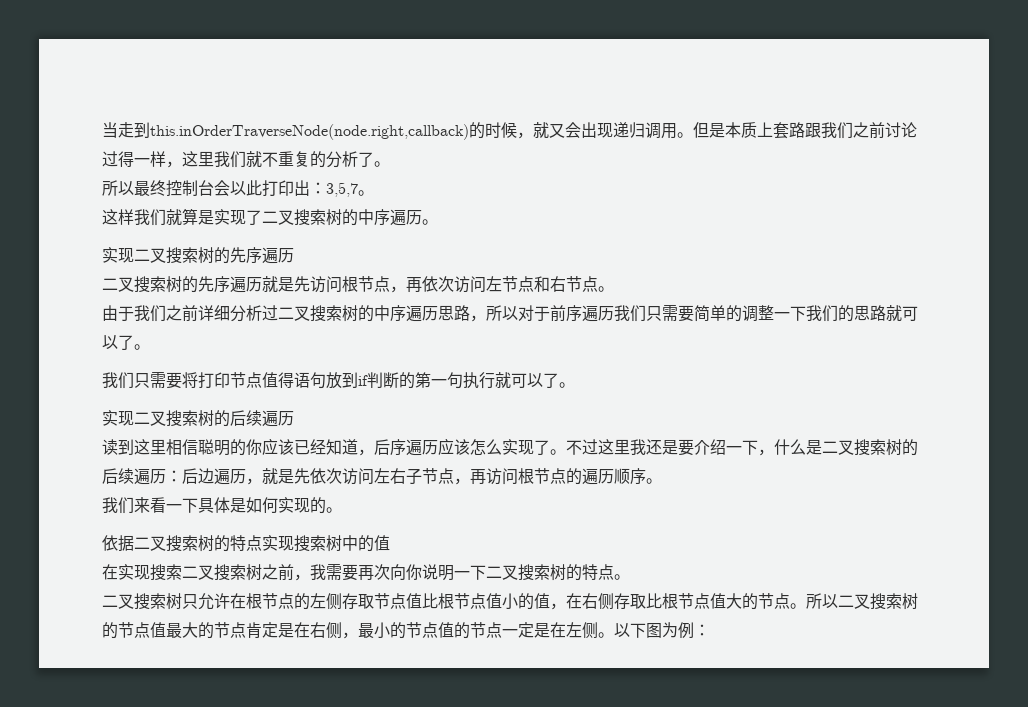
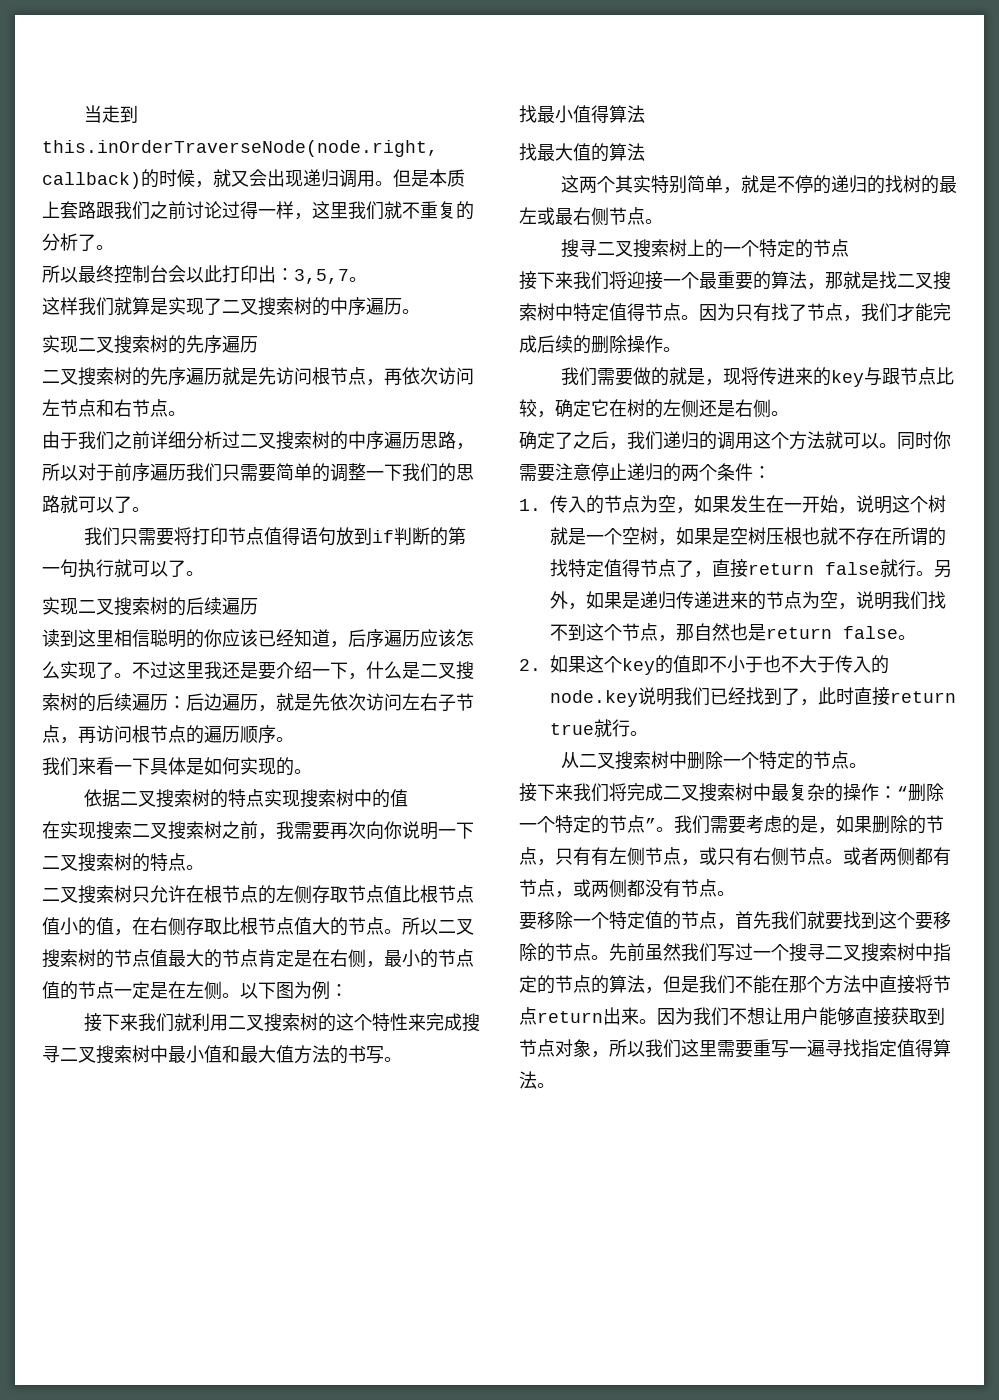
+ 接下来我们就利用二叉搜索树的这个特性来完成搜寻二叉搜索树中最小值和最大值方法的书写。
+ 找最小值得算法
+ 找最大值的算法
+ 这两个其实特别简单，就是不停的递归的找树的最左或最右侧节点。
+ 搜寻二叉搜索树上的一个特定的节点
+ 接下来我们将迎接一个最重要的算法，那就是找二叉搜索树中特定值得节点。因为只有找了节点，我们才能完成后续的删除操作。
+ 我们需要做的就是，现将传进来的key与跟节点比较，确定它在树的左侧还是右侧。
+ 确定了之后，我们递归的调用这个方法就可以。同时你需要注意停止递归的两个条件：
+ 1.传入的节点为空，如果发生在一开始，说明这个树就是一个空树，如果是空树压根也就不存在所谓的找特定值得节点了，直接return false就行。另外，如果是递归传递进来的节点为空，说明我们找不到这个节点，那自然也是return false。
+ 2.如果这个key的值即不小于也不大于传入的node.key说明我们已经找到了，此时直接return true就行。
+ 从二叉搜索树中删除一个特定的节点。
+ 接下来我们将完成二叉搜索树中最复杂的操作：“删除一个特定的节点”。我们需要考虑的是，如果删除的节点，只有有左侧节点，或只有右侧节点。或者两侧都有节点，或两侧都没有节点。
+ 要移除一个特定值的节点，首先我们就要找到这个要移除的节点。先前虽然我们写过一个搜寻二叉搜索树中指定的节点的算法，但是我们不能在那个方法中直接将节点return出来。因为我们不想让用户能够直接获取到节点对象，所以我们这里需要重写一遍寻找指定值得算法。

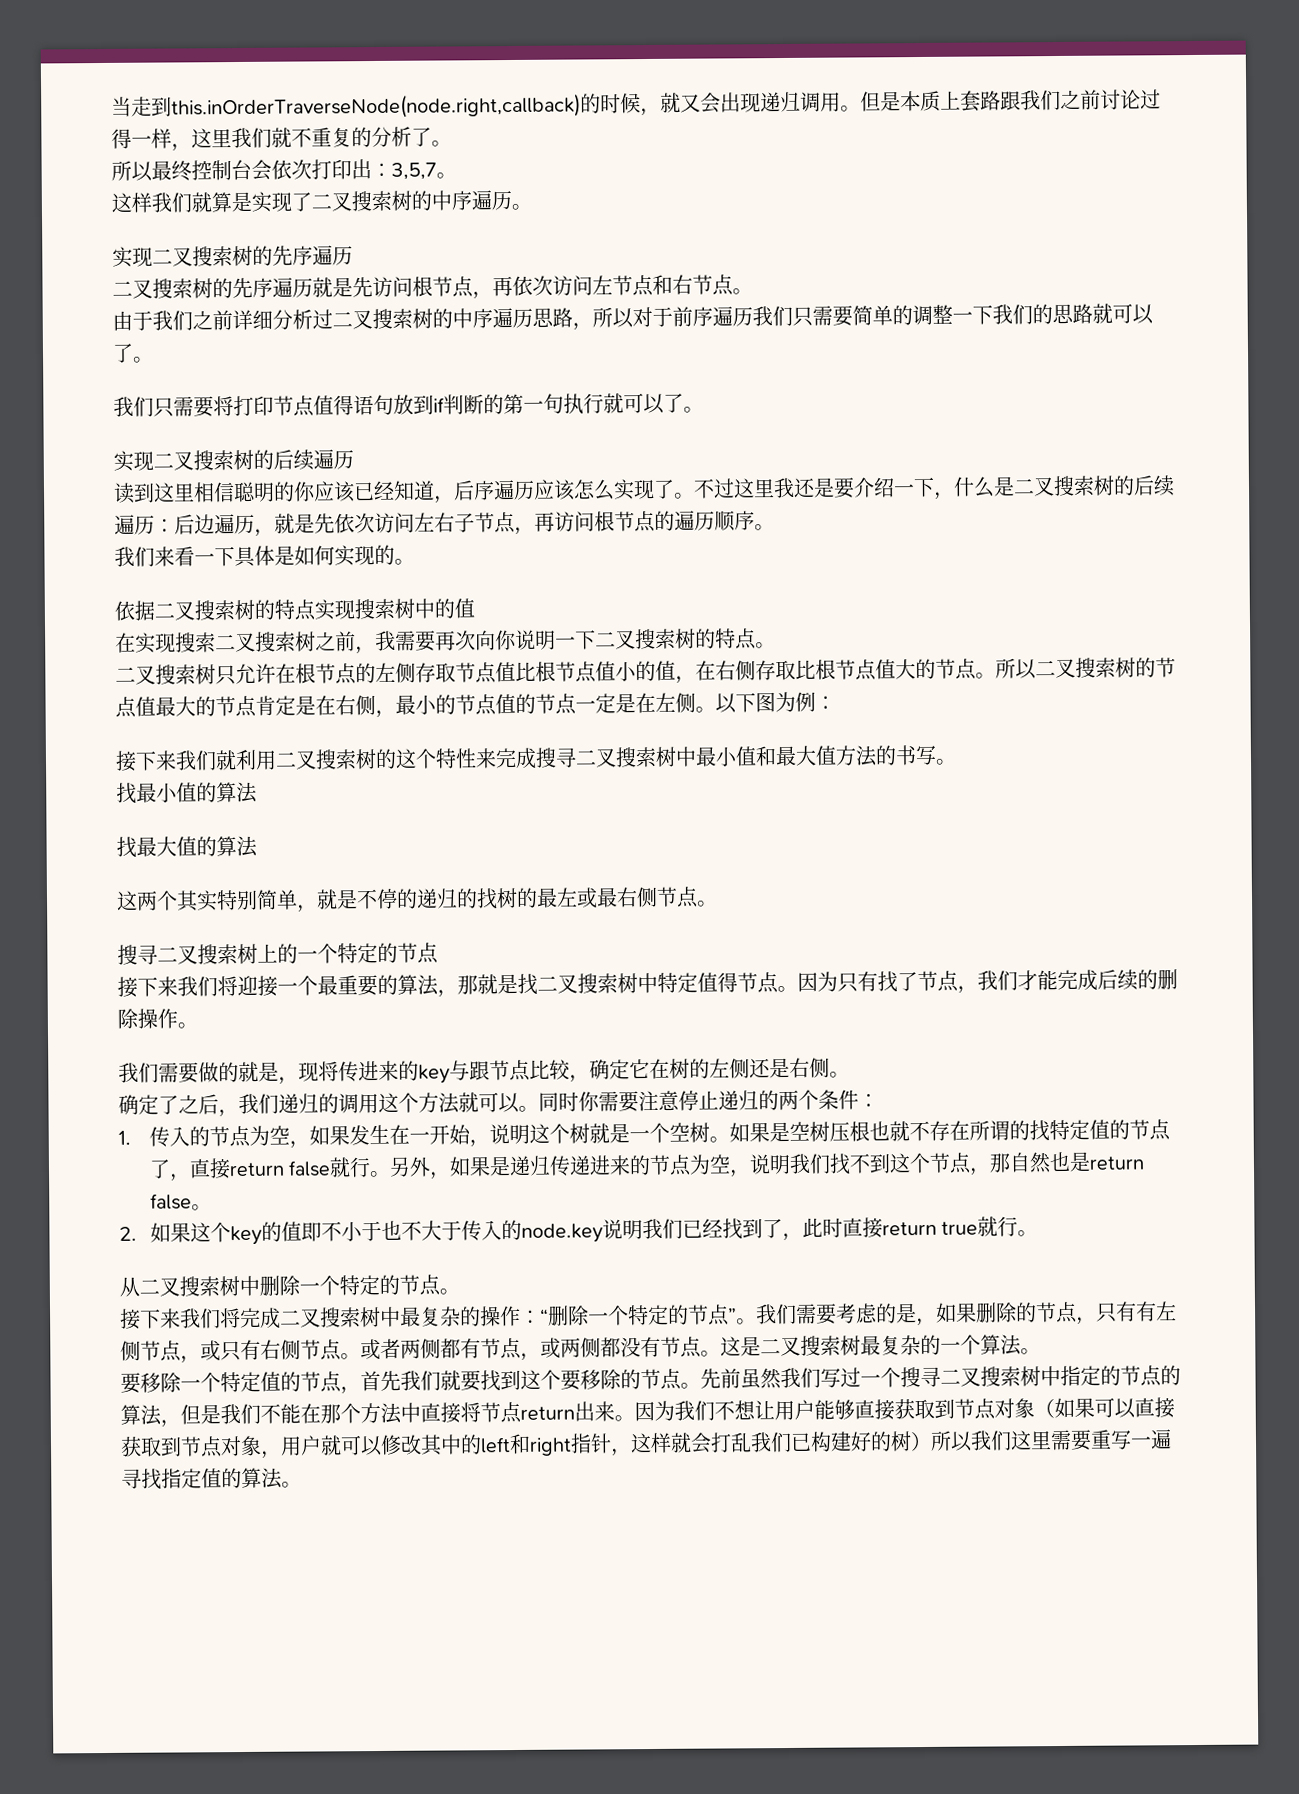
- 所以最终控制台会以此打印出：3,5,7。
+ 所以最终控制台会依次打印出：3,5,7。
- 找最小值得算法
+ 找最小值的算法
- 1.传入的节点为空，如果发生在一开始，说明这个树就是一个空树，如果是空树压根也就不存在所谓的找特定值得节点了，直接return false就行。
+ 1.传入的节点为空，如果发生在一开始，说明这个树就是一个空树。如果是空树压根也就不存在所谓的找特定值的节点了，直接return false就行。
+ 这是二叉搜索树最复杂的一个算法。
- 因为我们不想让用户能够直接获取到节点对象，所以我们这里需要重写一遍寻找指定值得算法。
+ 因为我们不想让用户能够直接获取到节点对象（如果可以直接获取到节点对象，用户就可以修改其中的left和right指针，这样就会打乱我们已构建好的树）所以我们这里需要重写一遍寻找指定值的算法。

